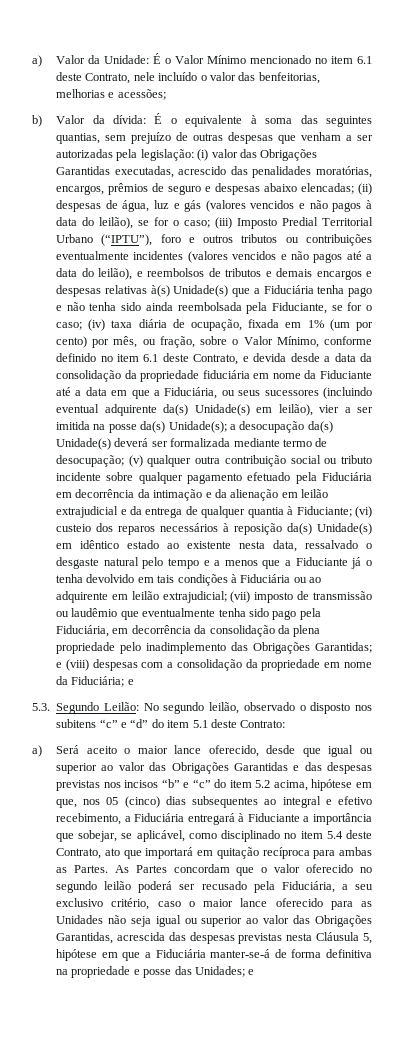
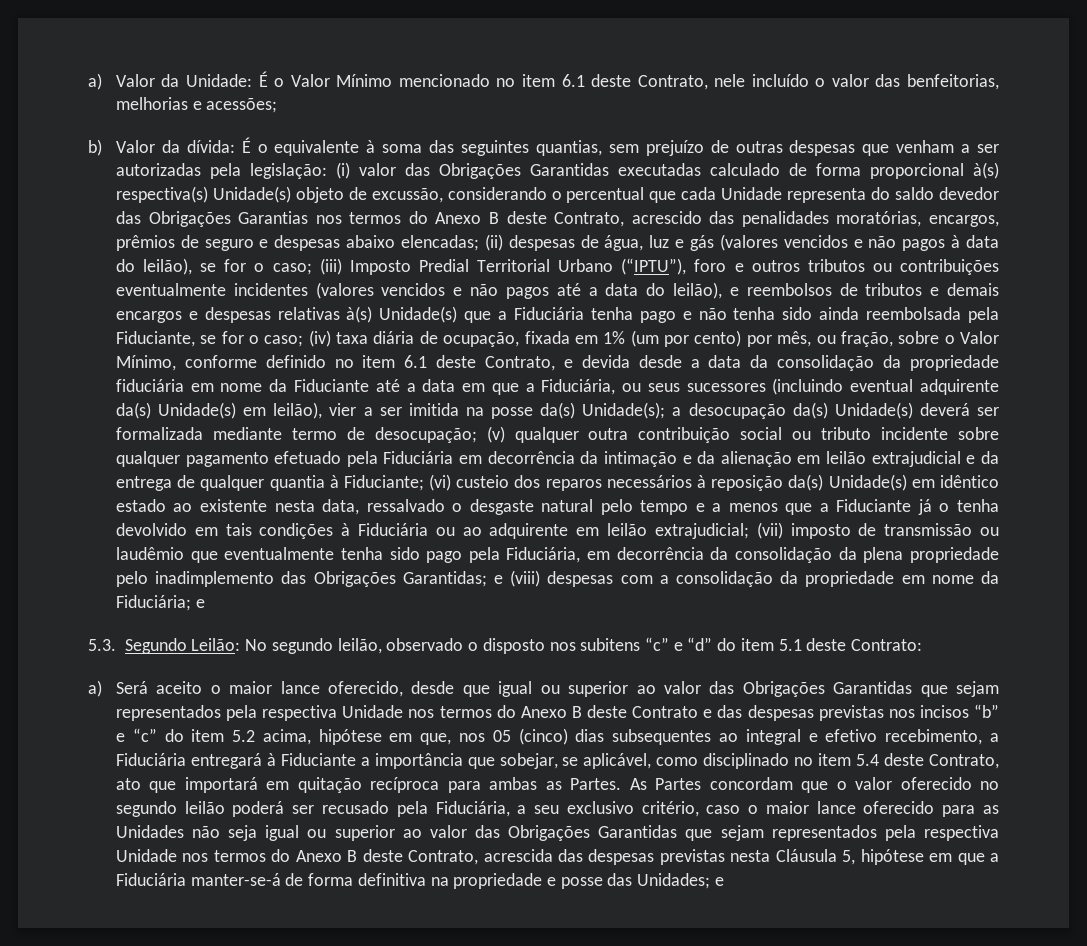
- (i) valor das Obrigações Garantidas executadas, acrescido das penalidades moratórias, encargos, prêmios de seguro e despesas abaixo elencadas;
+ (i) valor das Obrigações Garantidas executadas calculado de forma proporcional à(s) respectiva(s) Unidade(s) objeto de excussão, considerando o percentual que cada Unidade representa do saldo devedor das Obrigações Garantias nos termos do Anexo B deste Contrato, acrescido das penalidades moratórias, encargos, prêmios de seguro e despesas abaixo elencadas;
- a) Será aceito o maior lance oferecido, desde que igual ou superior ao valor das Obrigações Garantidas e das despesas previstas nos incisos “b” e “c” do item 5.2 acima, hipótese em que, nos 05 (cinco) dias subsequentes ao integral e efetivo recebimento, a Fiduciária entregará à Fiduciante a importância que sobejar, se aplicável, como disciplinado no item 5.4 deste Contrato, ato que importará em quitação recíproca para ambas as Partes.
+ a) Será aceito o maior lance oferecido, desde que igual ou superior ao valor das Obrigações Garantidas que sejam representados pela respectiva Unidade nos termos do Anexo B deste Contrato e das despesas previstas nos incisos “b” e “c” do item 5.2 acima, hipótese em que, nos 05 (cinco) dias subsequentes ao integral e efetivo recebimento, a Fiduciária entregará à Fiduciante a importância que sobejar, se aplicável, como disciplinado no item 5.4 deste Contrato, ato que importará em quitação recíproca para ambas as Partes.
- As Partes concordam que o valor oferecido no segundo leilão poderá ser recusado pela Fiduciária, a seu exclusivo critério, caso o maior lance oferecido para as Unidades não seja igual ou superior ao valor das Obrigações Garantidas, acrescida das despesas previstas nesta Cláusula 5, hipótese em que a Fiduciária manter-se-á de forma definitiva na propriedade e posse das Unidades; e
+ As Partes concordam que o valor oferecido no segundo leilão poderá ser recusado pela Fiduciária, a seu exclusivo critério, caso o maior lance oferecido para as Unidades não seja igual ou superior ao valor das Obrigações Garantidas que sejam representados pela respectiva Unidade nos termos do Anexo B deste Contrato, acrescida das despesas previstas nesta Cláusula 5, hipótese em que a Fiduciária manter-se-á de forma definitiva na propriedade e posse das Unidades; e

